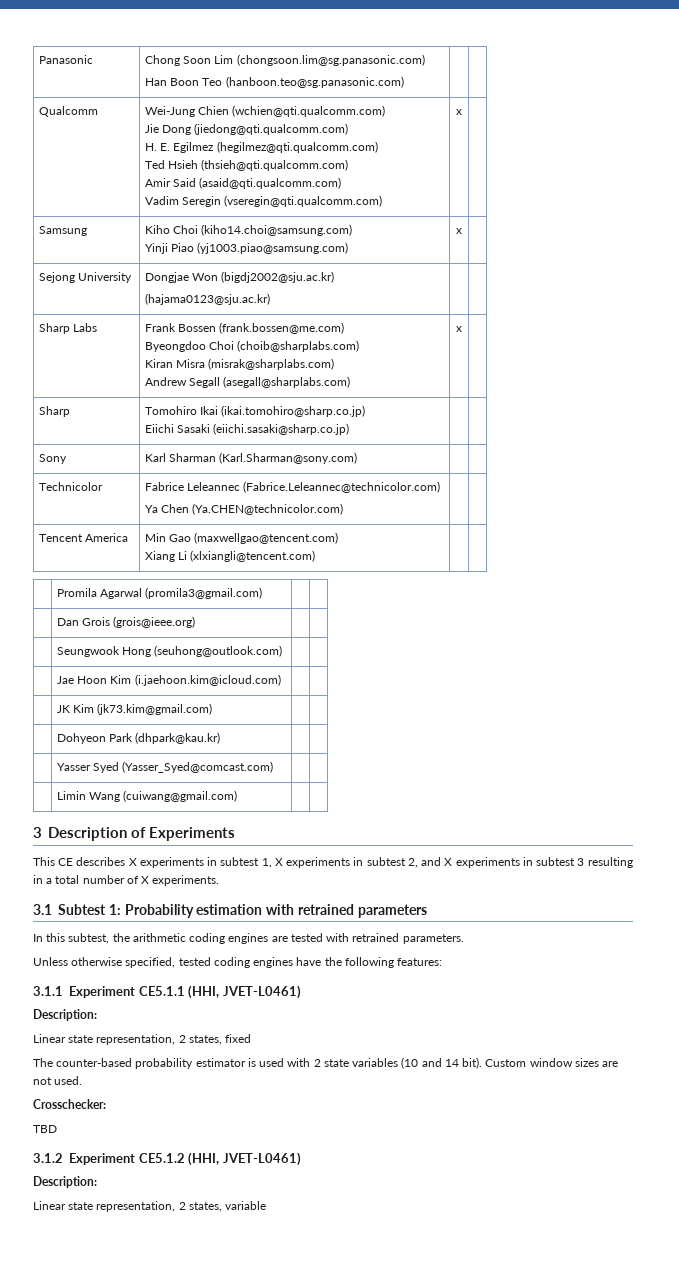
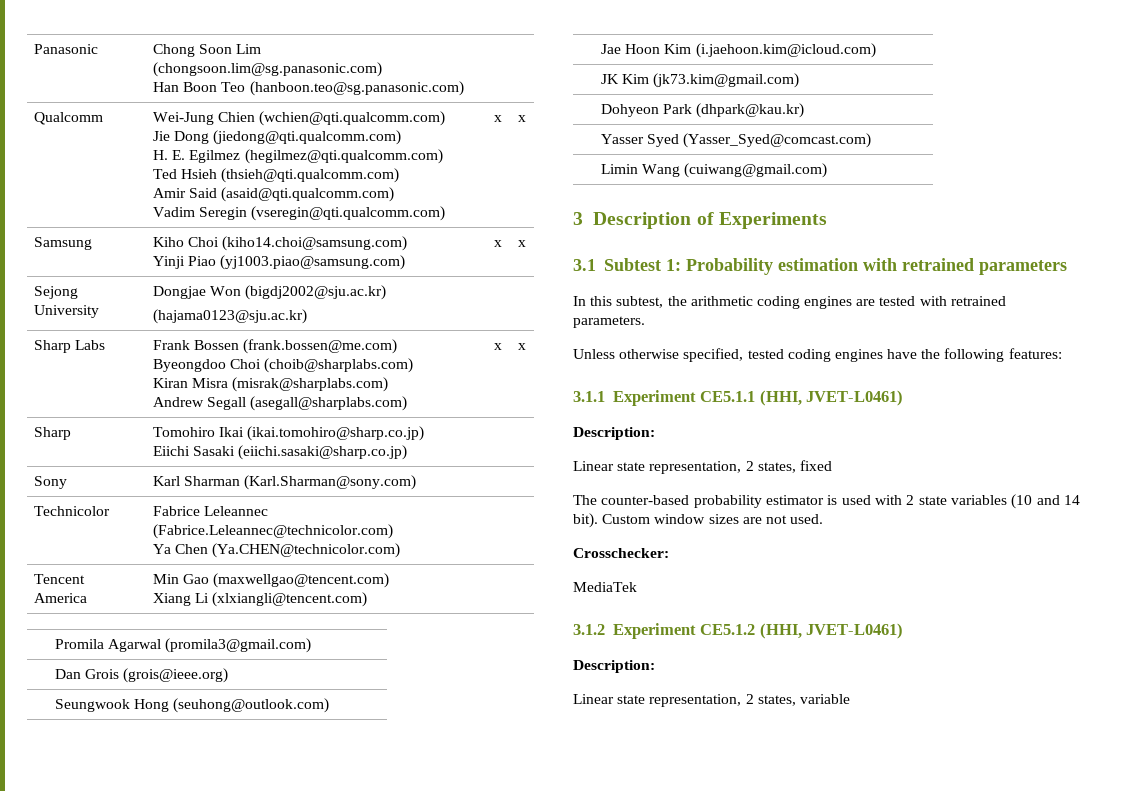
  Qualcomm | Wei-Jung Chien (wchien@qti.qualcomm.com)
  Jie Dong (jiedong@qti.qualcomm.com)
  H. E. Egilmez (hegilmez@qti.qualcomm.com)
  Ted Hsieh (thsieh@qti.qualcomm.com)
  Amir Said (asaid@qti.qualcomm.com)
- Vadim Seregin (vseregin@qti.qualcomm.com) | x |
+ Vadim Seregin (vseregin@qti.qualcomm.com) | x | x
  Samsung | Kiho Choi (kiho14.choi@samsung.com)
- Yinji Piao (yj1003.piao@samsung.com) | x |
+ Yinji Piao (yj1003.piao@samsung.com) | x | x
  Sharp Labs | Frank Bossen (frank.bossen@me.com)
  Byeongdoo Choi (choib@sharplabs.com)
  Kiran Misra (misrak@sharplabs.com)
- Andrew Segall (asegall@sharplabs.com) | x |
+ Andrew Segall (asegall@sharplabs.com) | x | x
- This CE describes X experiments in subtest 1, X experiments in subtest 2, and X experiments in subtest 3 resulting in a total number of X experiments.
- TBD
+ MediaTek

